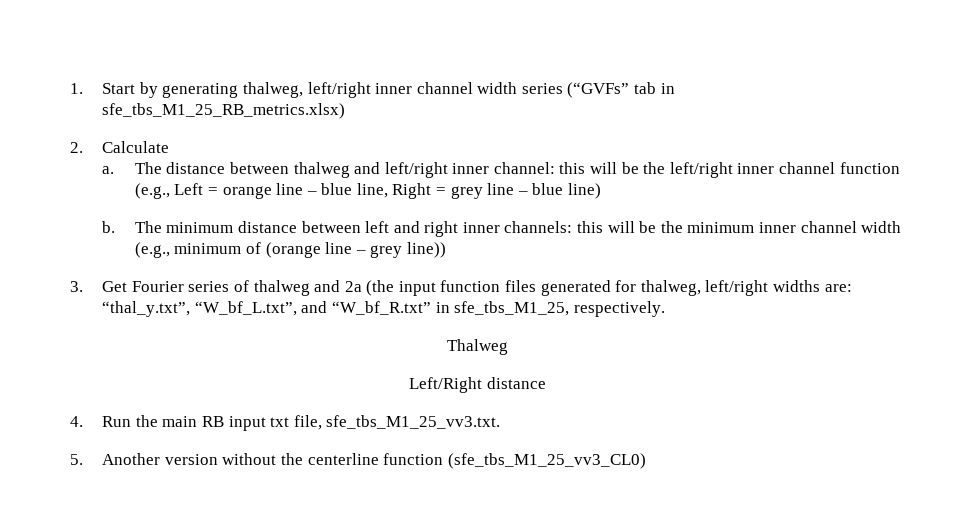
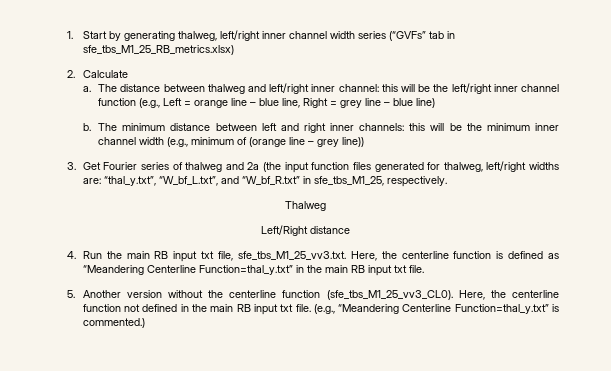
- 4. Run the main RB input txt file, sfe_tbs_M1_25_vv3.txt.
+ 4. Run the main RB input txt file, sfe_tbs_M1_25_vv3.txt. Here, the centerline function is defined as “Meandering Centerline Function=thal_y.txt” in the main RB input txt file.
- 5. Another version without the centerline function (sfe_tbs_M1_25_vv3_CL0)
+ 5. Another version without the centerline function (sfe_tbs_M1_25_vv3_CL0). Here, the centerline function not defined in the main RB input txt file. (e.g., “Meandering Centerline Function=thal_y.txt” is commented.)

